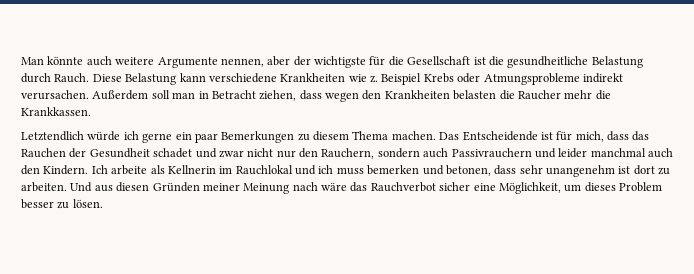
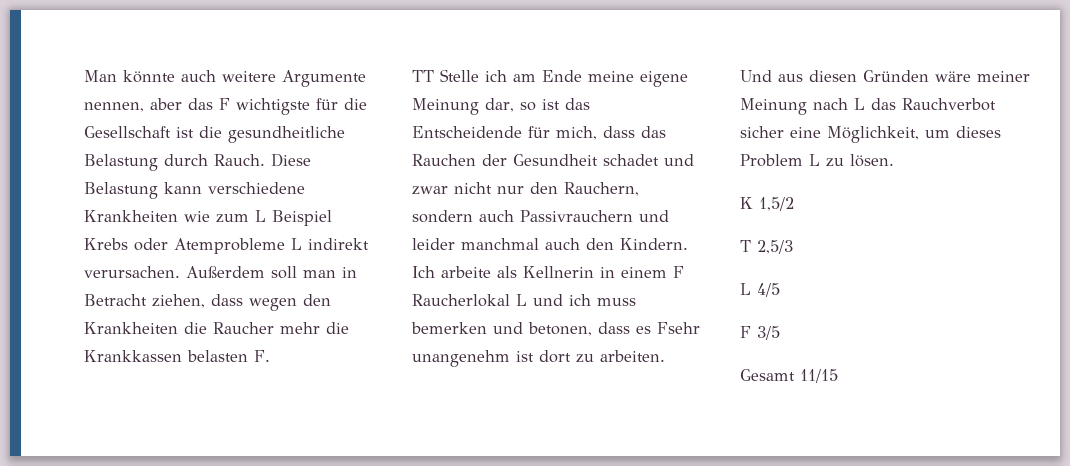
- Man könnte auch weitere Argumente nennen, aber der wichtigste für die Gesellschaft ist die gesundheitliche Belastung durch Rauch.
+ Man könnte auch weitere Argumente nennen, aber das F wichtigste für die Gesellschaft ist die gesundheitliche Belastung durch Rauch.
- Diese Belastung kann verschiedene Krankheiten wie z. Beispiel Krebs oder Atmungsprobleme indirekt verursachen.
+ Diese Belastung kann verschiedene Krankheiten wie zum L Beispiel Krebs oder Atemprobleme L indirekt verursachen.
- Außerdem soll man in Betracht ziehen, dass wegen den Krankheiten belasten die Raucher mehr die Krankkassen.
- Letztendlich würde ich gerne ein paar Bemerkungen zu diesem Thema machen. Das Entscheidende ist für mich, dass das Rauchen der Gesundheit schadet und zwar nicht nur den Rauchern, sondern auch Passivrauchern und leider manchmal auch den Kindern.
+ Außerdem soll man in Betracht ziehen, dass wegen den Krankheiten die Raucher mehr die Krankkassen belasten F.
+ TT Stelle ich am Ende meine eigene Meinung dar, so ist das Entscheidende für mich, dass das Rauchen der Gesundheit schadet und zwar nicht nur den Rauchern, sondern auch Passivrauchern und leider manchmal auch den Kindern.
- Ich arbeite als Kellnerin im Rauchlokal und ich muss bemerken und betonen, dass sehr unangenehm ist dort zu arbeiten.
+ Ich arbeite als Kellnerin in einem F Raucherlokal L und ich muss bemerken und betonen, dass es Fsehr unangenehm ist dort zu arbeiten.
- Und aus diesen Gründen meiner Meinung nach wäre das Rauchverbot sicher eine Möglichkeit, um dieses Problem besser zu lösen.
+ Und aus diesen Gründen wäre meiner Meinung nach L das Rauchverbot sicher eine Möglichkeit, um dieses Problem L zu lösen.
+ K 1,5/2
+ T 2,5/3
+ L 4/5
+ F 3/5
+ Gesamt 11/15

